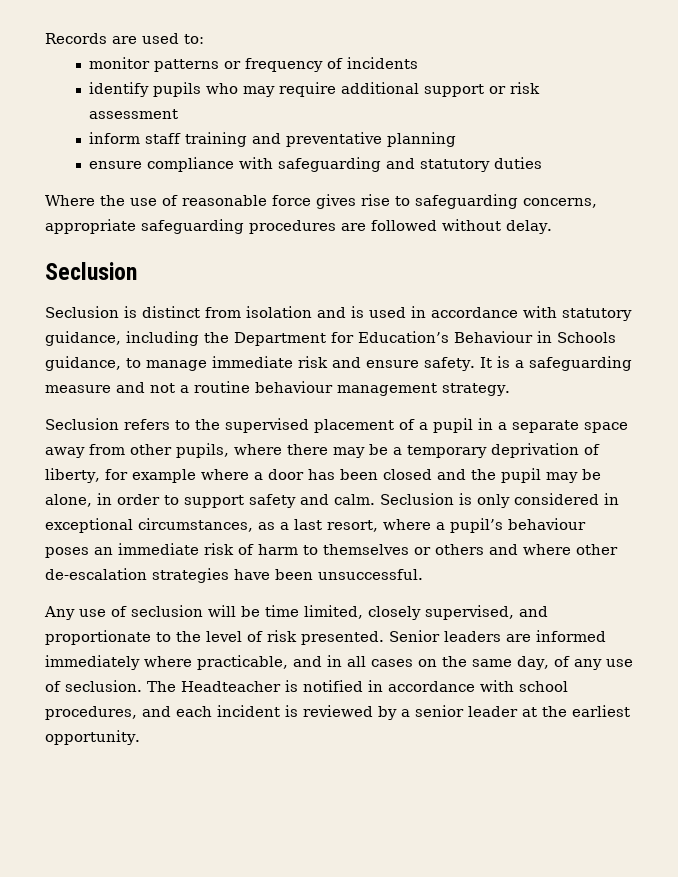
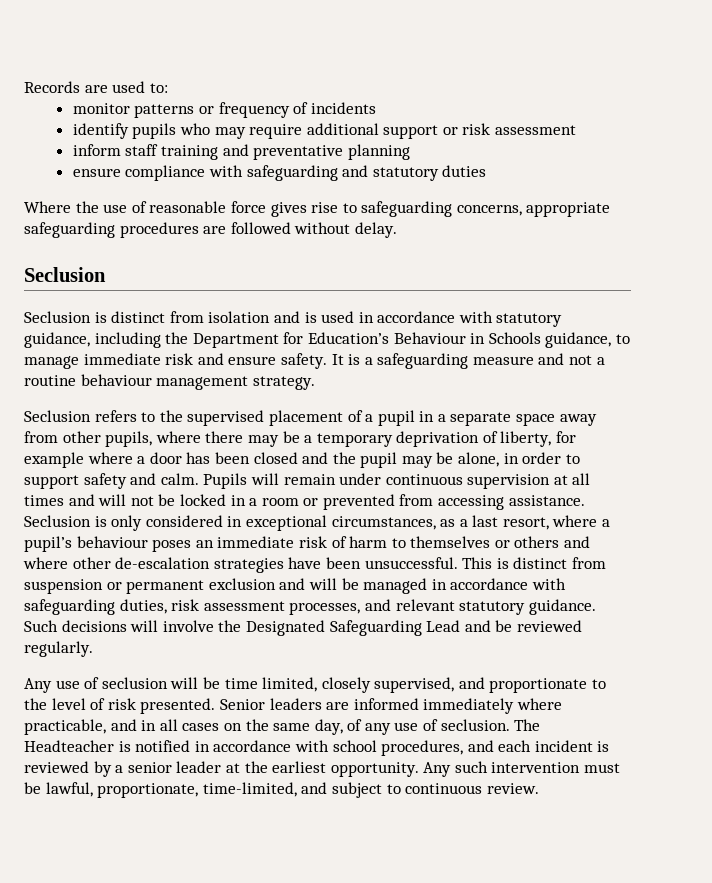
+ Pupils will remain under continuous supervision at all times and will not be locked in a room or prevented from accessing assistance.
+ This is distinct from suspension or permanent exclusion and will be managed in accordance with safeguarding duties, risk assessment processes, and relevant statutory guidance. Such decisions will involve the Designated Safeguarding Lead and be reviewed regularly.
+ Any such intervention must be lawful, proportionate, time-limited, and subject to continuous review.

